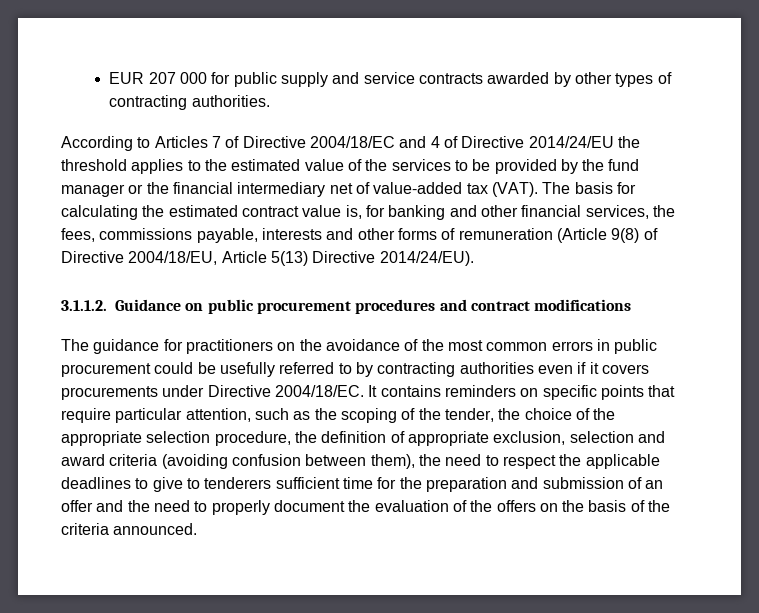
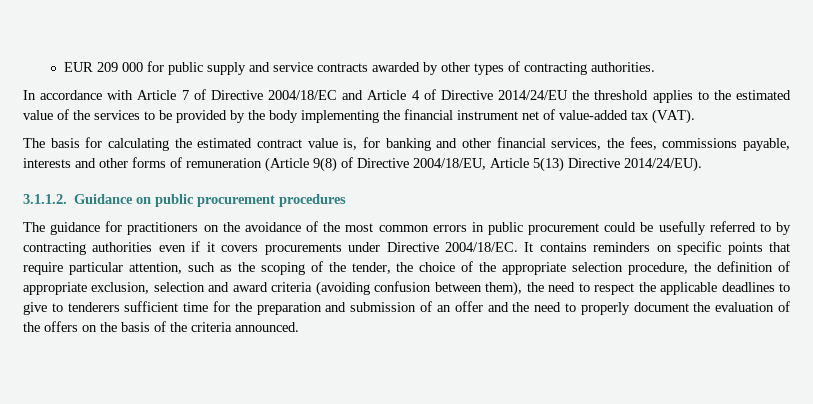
- EUR 207 000 for public supply and service contracts awarded by other types of contracting authorities.
+ EUR 209 000 for public supply and service contracts awarded by other types of contracting authorities.
- According to Articles 7 of Directive 2004/18/EC and 4 of Directive 2014/24/EU the threshold applies to the estimated value of the services to be provided by the fund manager or the financial intermediary net of value-added tax (VAT). The basis for calculating the estimated contract value is, for banking and other financial services, the fees, commissions payable, interests and other forms of remuneration (Article 9(8) of Directive 2004/18/EU, Article 5(13) Directive 2014/24/EU).
+ In accordance with Article 7 of Directive 2004/18/EC and Article 4 of Directive 2014/24/EU the threshold applies to the estimated value of the services to be provided by the body implementing the financial instrument net of value-added tax (VAT).
+ The basis for calculating the estimated contract value is, for banking and other financial services, the fees, commissions payable, interests and other forms of remuneration (Article 9(8) of Directive 2004/18/EU, Article 5(13) Directive 2014/24/EU).
- 3.1.1.2. Guidance on public procurement procedures and contract modifications
+ 3.1.1.2. Guidance on public procurement procedures

